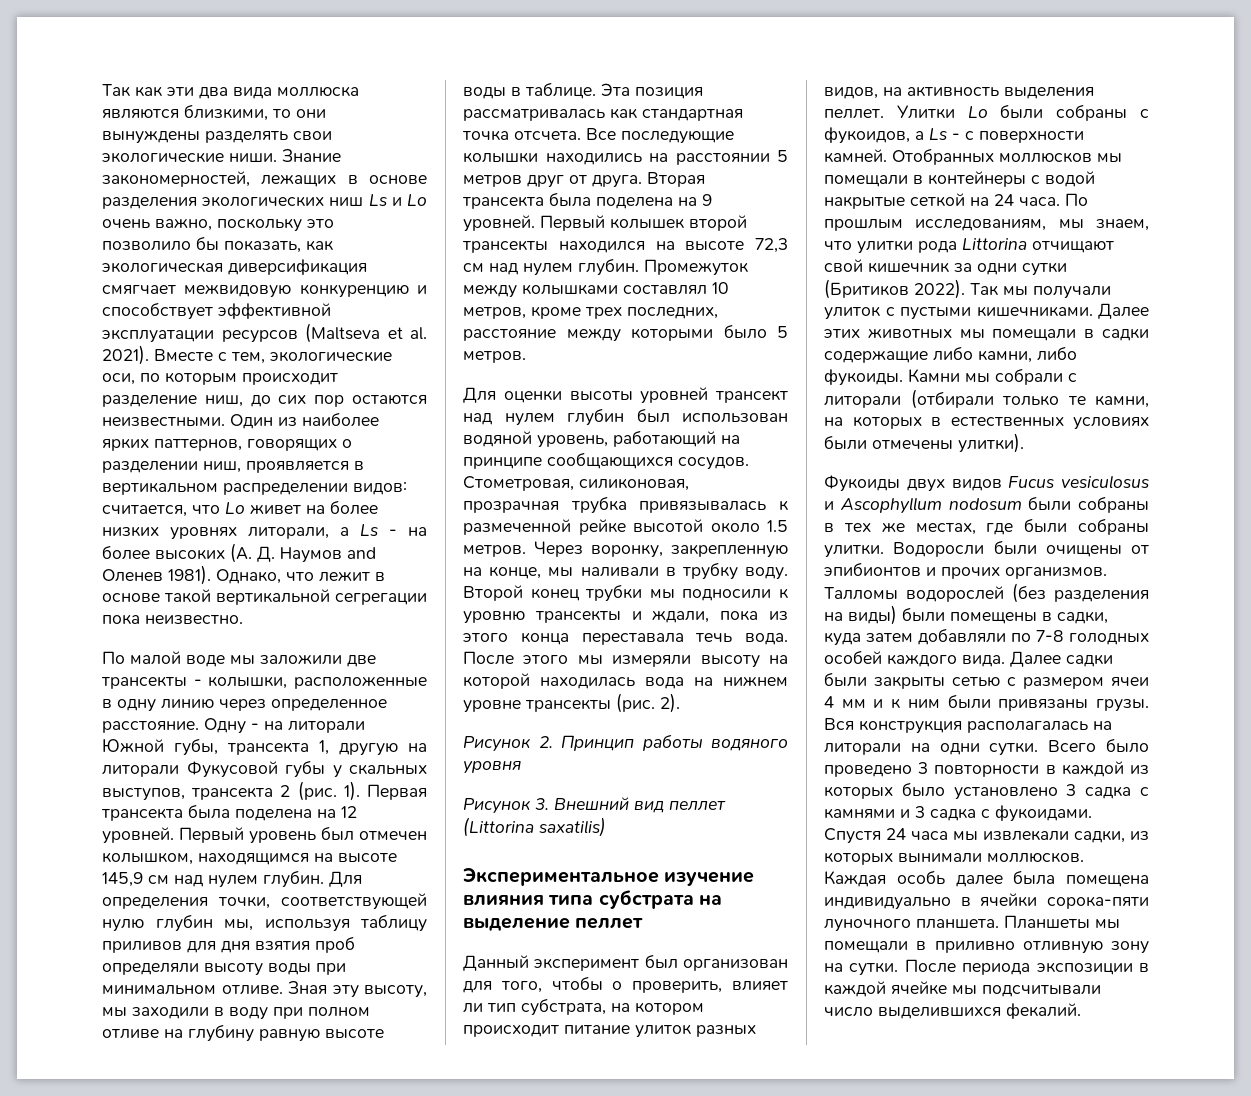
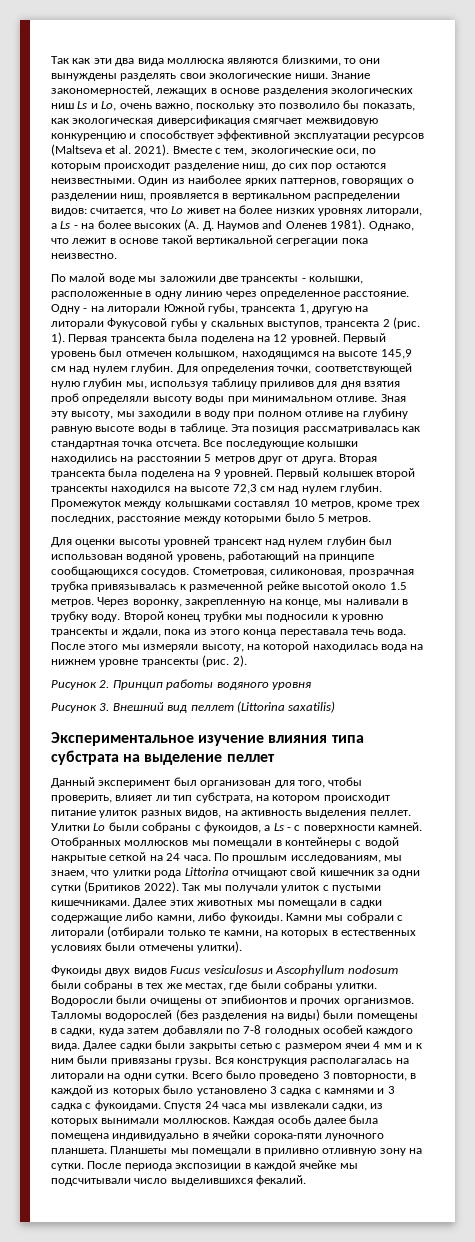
- Знание закономерностей, лежащих в основе разделения экологических ниш Ls и Lo очень важно, поскольку это позволило бы показать, как экологическая диверсификация смягчает межвидовую конкуренцию и способствует эффективной эксплуатации ресурсов (Maltseva et al. 2021).
+ Знание закономерностей, лежащих в основе разделения экологических ниш Ls и Lo, очень важно, поскольку это позволило бы показать, как экологическая диверсификация смягчает межвидовую конкуренцию и способствует эффективной эксплуатации ресурсов (Maltseva et al. 2021).
- После этого мы измеряли высоту на которой находилась вода на нижнем уровне трансекты (рис.
+ После этого мы измеряли высоту, на которой находилась вода на нижнем уровне трансекты (рис.
- Данный эксперимент был организован для того, чтобы о проверить, влияет ли тип субстрата, на котором происходит питание улиток разных видов, на активность выделения пеллет.
+ Данный эксперимент был организован для того, чтобы проверить, влияет ли тип субстрата, на котором происходит питание улиток разных видов, на активность выделения пеллет.
- Всего было проведено 3 повторности в каждой из которых было установлено 3 садка с камнями и 3 садка с фукоидами.
+ Всего было проведено 3 повторности, в каждой из которых было установлено 3 садка с камнями и 3 садка с фукоидами.

